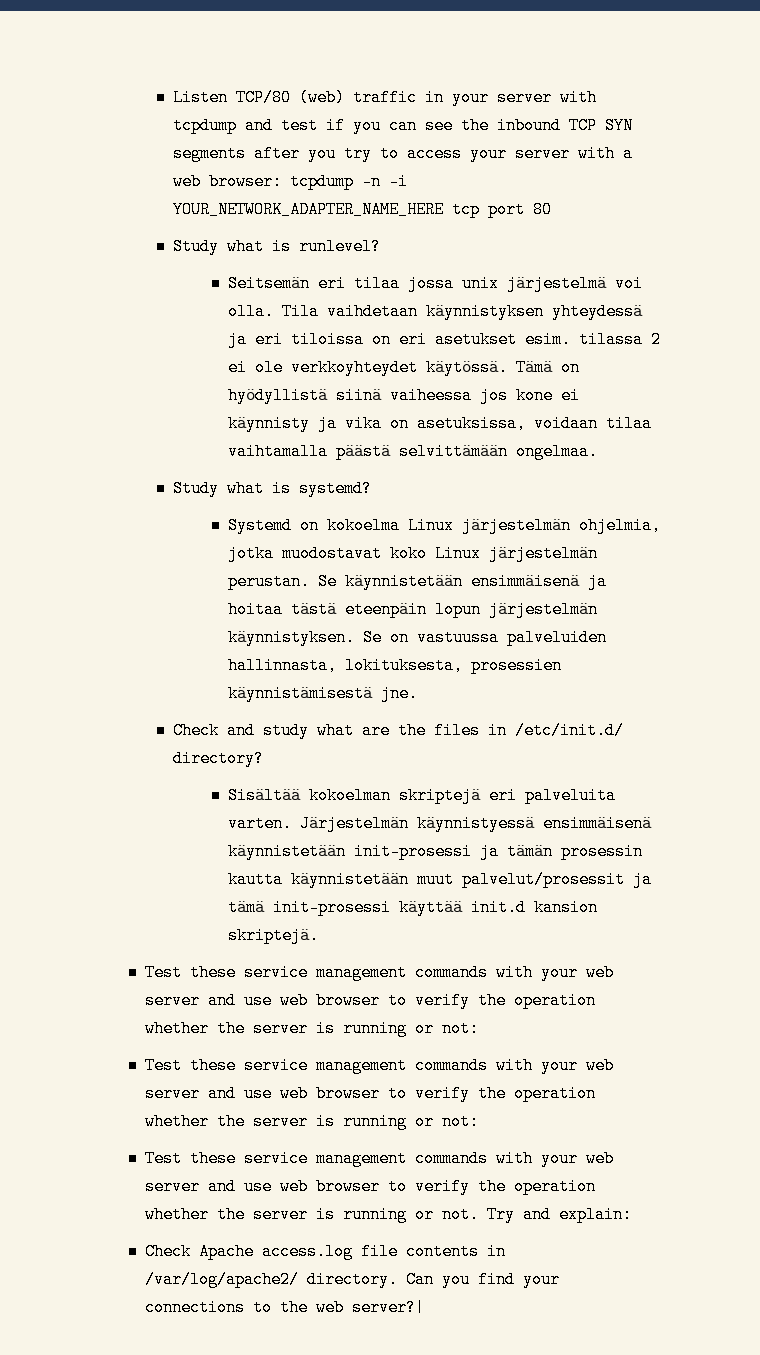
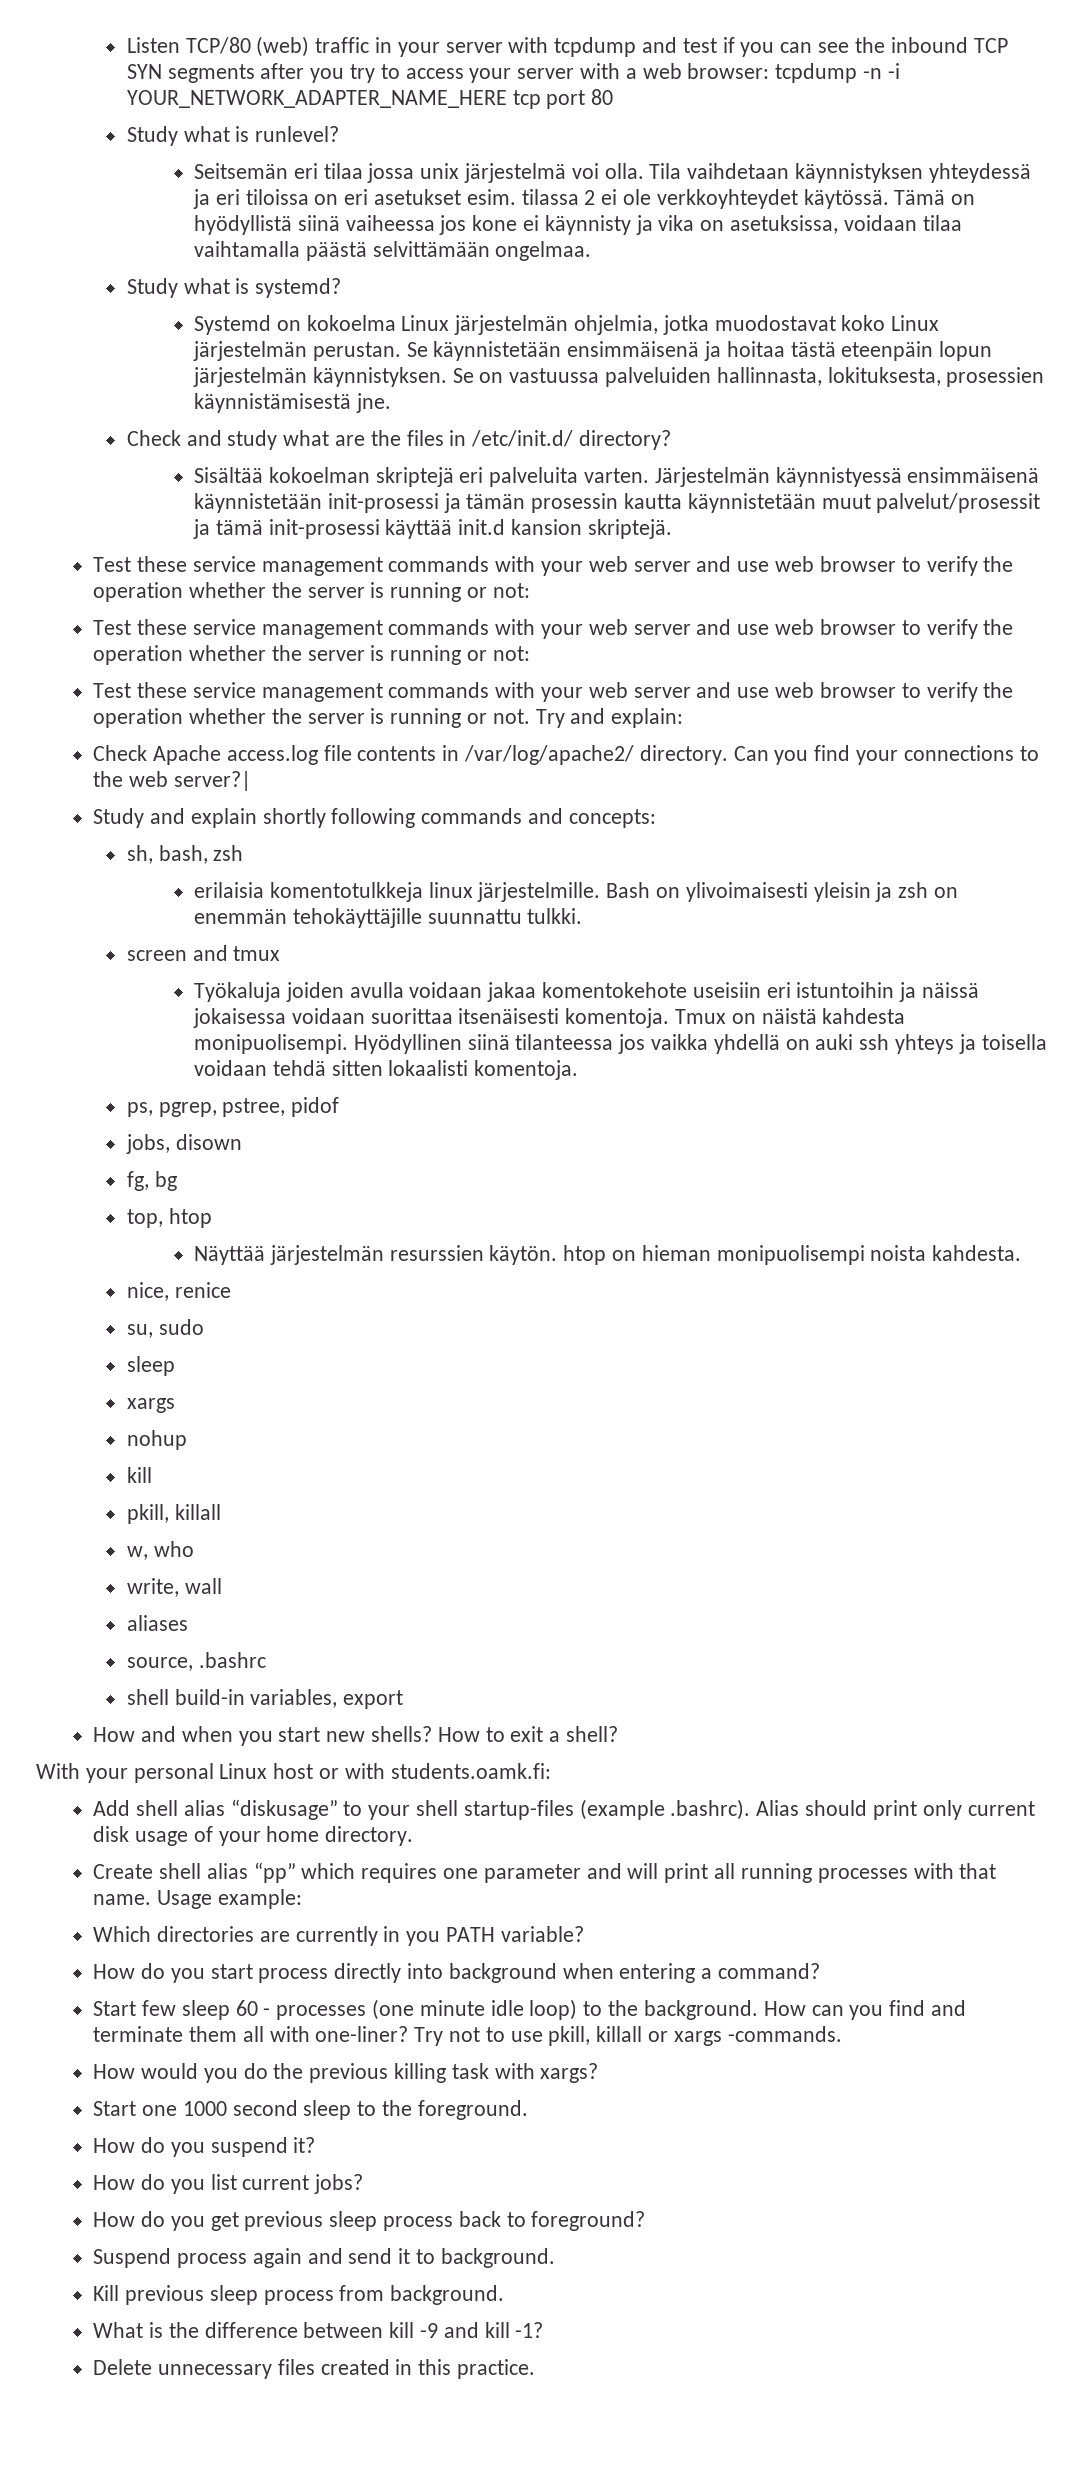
+ Study and explain shortly following commands and concepts:
+ sh, bash, zsh
+ erilaisia komentotulkkeja linux järjestelmille. Bash on ylivoimaisesti yleisin ja zsh on enemmän tehokäyttäjille suunnattu tulkki.
+ screen and tmux
+ Työkaluja joiden avulla voidaan jakaa komentokehote useisiin eri istuntoihin ja näissä jokaisessa voidaan suorittaa itsenäisesti komentoja. Tmux on näistä kahdesta monipuolisempi. Hyödyllinen siinä tilanteessa jos vaikka yhdellä on auki ssh yhteys ja toisella voidaan tehdä sitten lokaalisti komentoja.
+ ps, pgrep, pstree, pidof
+ jobs, disown
+ fg, bg
+ top, htop
+ Näyttää järjestelmän resurssien käytön. htop on hieman monipuolisempi noista kahdesta.
+ nice, renice
+ su, sudo
+ sleep
+ xargs
+ nohup
+ kill
+ pkill, killall
+ w, who
+ write, wall
+ aliases
+ source, .bashrc
+ shell build-in variables, export
+ How and when you start new shells? How to exit a shell?
+ With your personal Linux host or with students.oamk.fi:
+ Add shell alias “diskusage” to your shell startup-files (example .bashrc). Alias should print only current disk usage of your home directory.
+ Create shell alias “pp” which requires one parameter and will print all running processes with that name. Usage example:
+ Which directories are currently in you PATH variable?
+ How do you start process directly into background when entering a command?
+ Start few sleep 60 - processes (one minute idle loop) to the background. How can you find and terminate them all with one-liner? Try not to use pkill, killall or xargs -commands.
+ How would you do the previous killing task with xargs?
+ Start one 1000 second sleep to the foreground.
+ How do you suspend it?
+ How do you list current jobs?
+ How do you get previous sleep process back to foreground?
+ Suspend process again and send it to background.
+ Kill previous sleep process from background.
+ What is the difference between kill -9 and kill -1?
+ Delete unnecessary files created in this practice.

